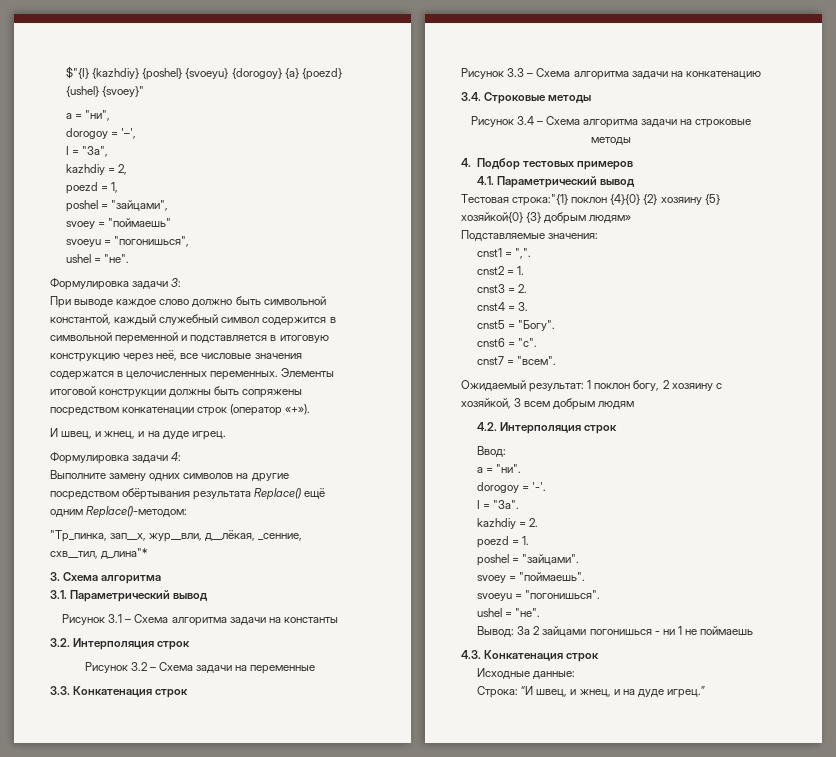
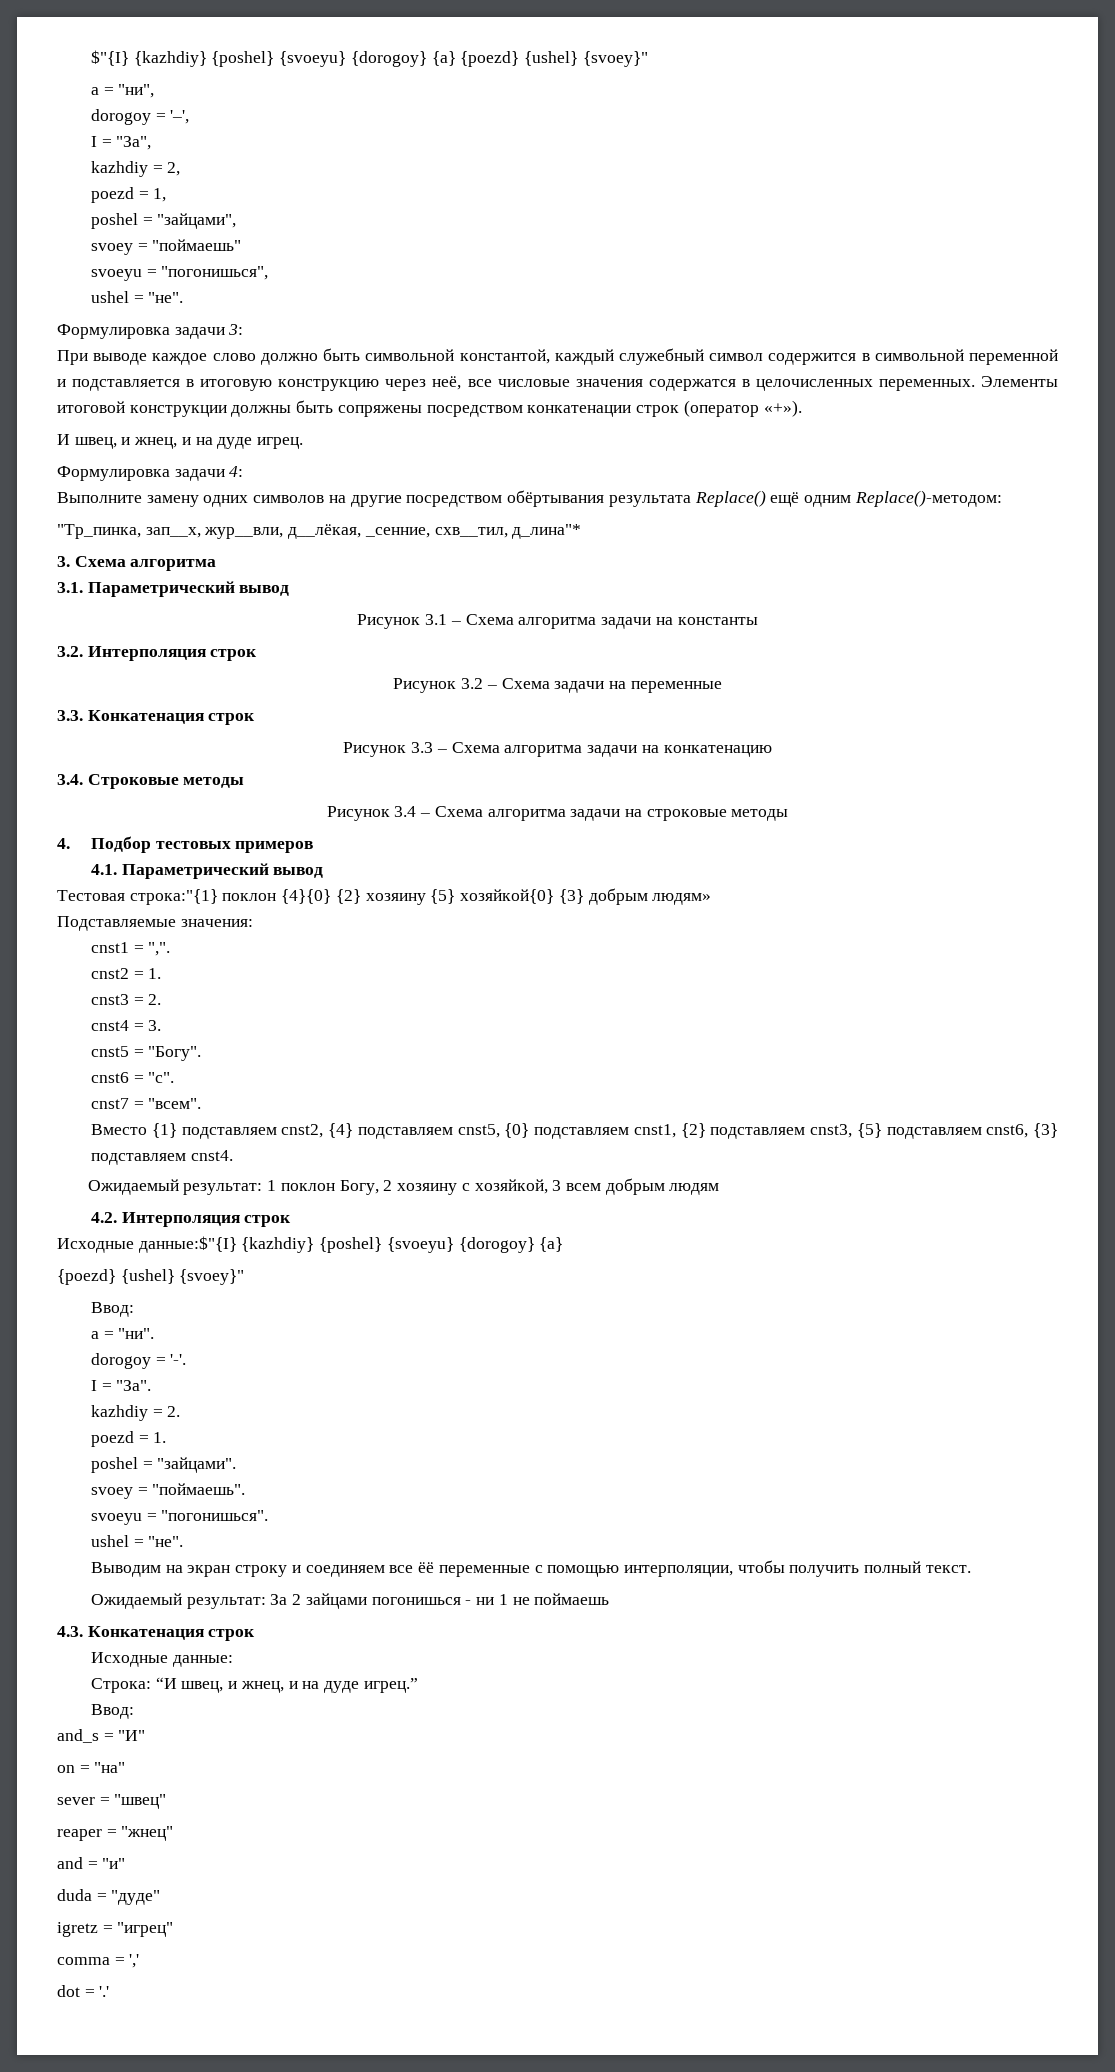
+ Вместо {1} подставляем cnst2, {4} подставляем cnst5, {0} подставляем cnst1, {2} подставляем cnst3, {5} подставляем cnst6, {3} подставляем cnst4.
- Ожидаемый результат: 1 поклон богу, 2 хозяину с хозяйкой, 3 всем добрым людям
+ Ожидаемый результат: 1 поклон Богу, 2 хозяину с хозяйкой, 3 всем добрым людям
+ Исходные данные:$"{I} {kazhdiy} {poshel} {svoeyu} {dorogoy} {a}
+ {poezd} {ushel} {svoey}"
- Вывод: За 2 зайцами погонишься - ни 1 не поймаешь
+ Выводим на экран строку и соединяем все ёё переменные с помощью интерполяции, чтобы получить полный текст.
+ Ожидаемый результат: За 2 зайцами погонишься - ни 1 не поймаешь
  Строка: “И швец, и жнец, и на дуде игрец.”
+ Ввод:
+ and_s = "И"
+ on = "на"
+ sever = "швец"
+ reaper = "жнец"
+ and = "и"
+ duda = "дуде"
+ igretz = "игрец"
+ comma = ','
+ dot = '.'

